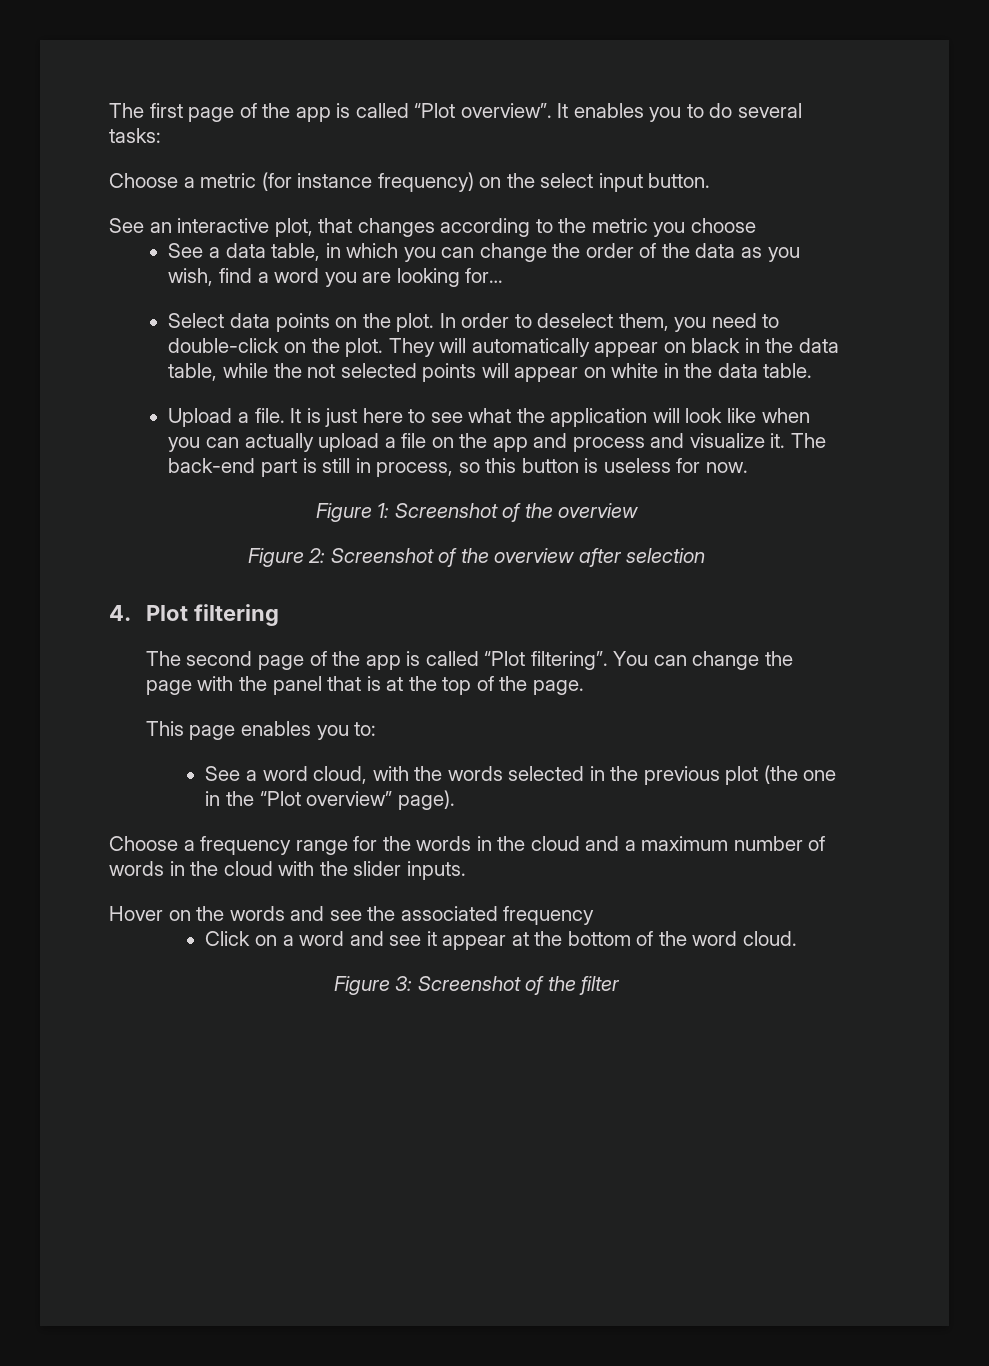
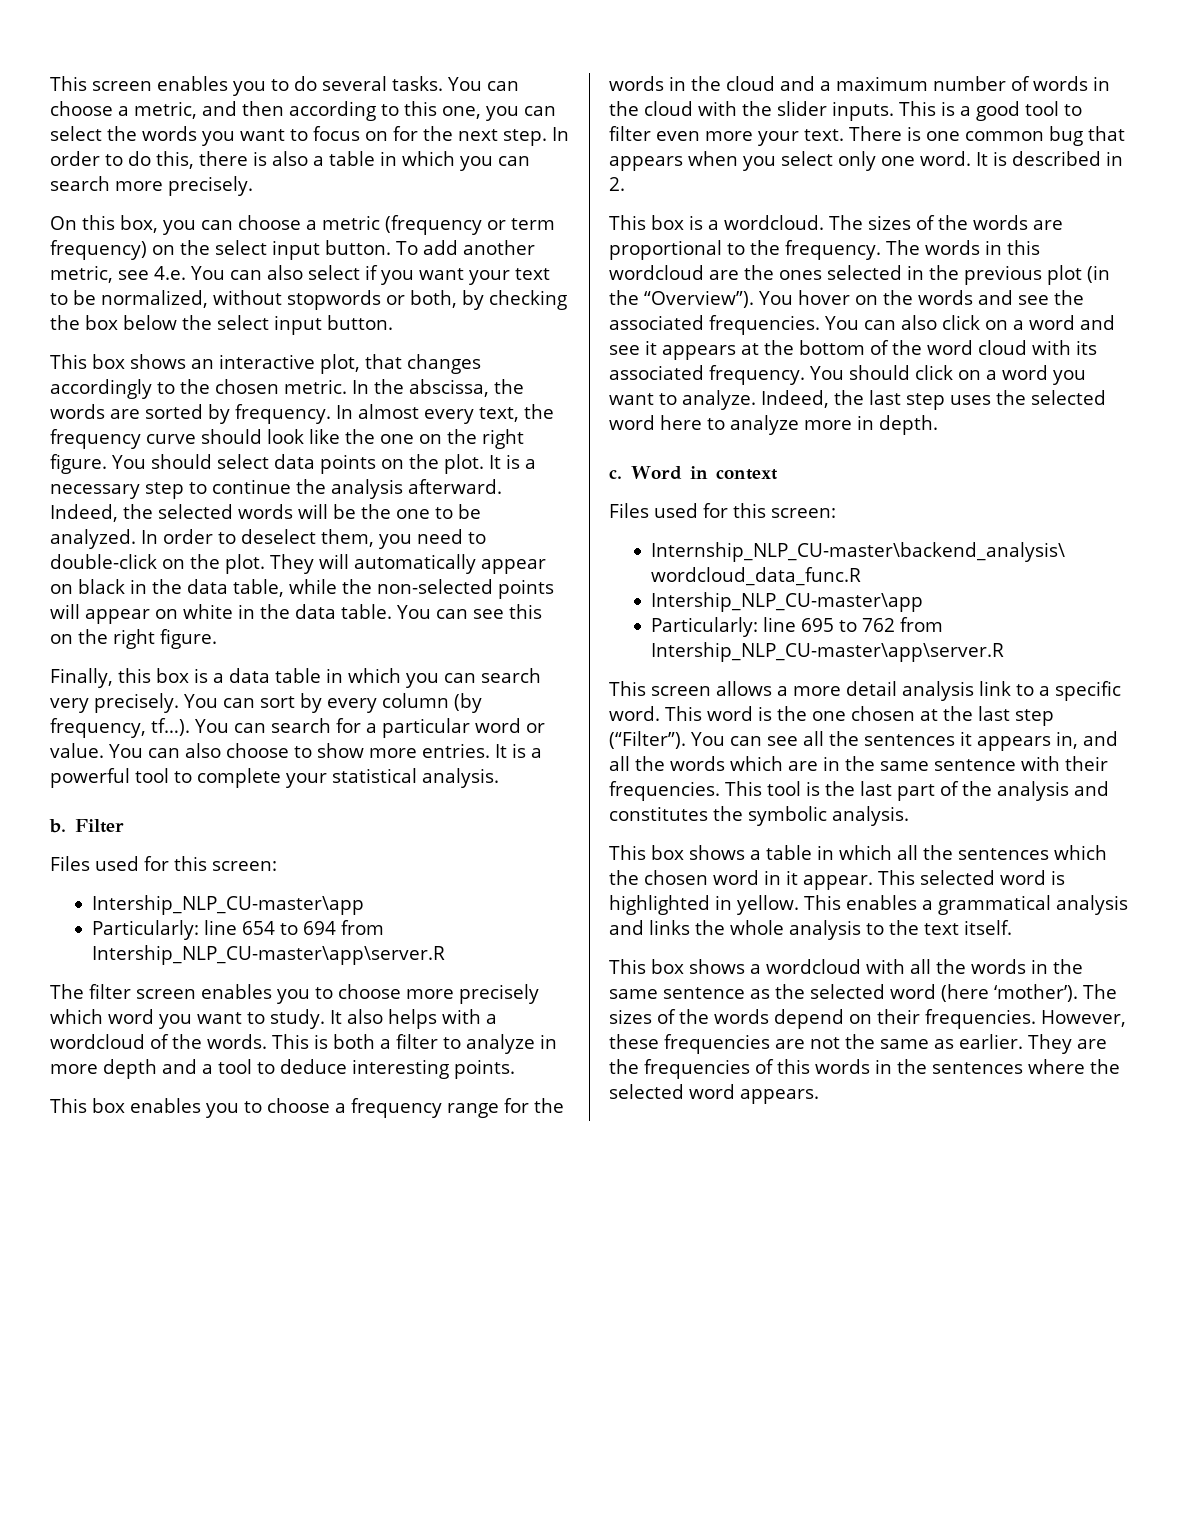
- The first page of the app is called “Plot overview”. It enables you to do several tasks:
- Choose a metric (for instance frequency) on the select input button.
- See an interactive plot, that changes according to the metric you choose
- See a data table, in which you can change the order of the data as you wish, find a word you are looking for…
- Select data points on the plot.
+ This screen enables you to do several tasks. You can choose a metric, and then according to this one, you can select the words you want to focus on for the next step. In order to do this, there is also a table in which you can search more precisely.
+ On this box, you can choose a metric (frequency or term frequency) on the select input button. To add another metric, see 4.e. You can also select if you want your text to be normalized, without stopwords or both, by checking the box below the select input button.
+ This box shows an interactive plot, that changes accordingly to the chosen metric. In the abscissa, the words are sorted by frequency. In almost every text, the frequency curve should look like the one on the right figure. You should select data points on the plot.
+ It is a necessary step to continue the analysis afterward. Indeed, the selected words will be the one to be analyzed.
- They will automatically appear on black in the data table, while the not selected points will appear on white in the data table.
- Upload a file. It is just here to see what the application will look like when you can actually upload a file on the app and process and visualize it. The back-end part is still in process, so this button is useless for now.
- Figure 1: Screenshot of the overview
- Figure 2: Screenshot of the overview after selection
- 4. Plot filtering
- The second page of the app is called “Plot filtering”. You can change the page with the panel that is at the top of the page.
- This page enables you to:
- See a word cloud, with the words selected in the previous plot (the one in the “Plot overview” page).
- Choose a frequency range for the words in the cloud and a maximum number of words in the cloud with the slider inputs.
- Hover on the words and see the associated frequency
- Click on a word and see it appear at the bottom of the word cloud.
- Figure 3: Screenshot of the filter
+ They will automatically appear on black in the data table, while the non-selected points will appear on white in the data table. You can see this on the right figure.
+ Finally, this box is a data table in which you can search very precisely. You can sort by every column (by frequency, tf…). You can search for a particular word or value. You can also choose to show more entries. It is a powerful tool to complete your statistical analysis.
+ b. Filter
+ Files used for this screen:
+ Intership_NLP_CU-master\app
+ Particularly: line 654 to 694 from Intership_NLP_CU-master\app\server.R
+ The filter screen enables you to choose more precisely which word you want to study. It also helps with a wordcloud of the words. This is both a filter to analyze in more depth and a tool to deduce interesting points.
+ This box enables you to choose a frequency range for the words in the cloud and a maximum number of words in the cloud with the slider inputs. This is a good tool to filter even more your text. There is one common bug that appears when you select only one word. It is described in 2.
+ This box is a wordcloud. The sizes of the words are proportional to the frequency. The words in this wordcloud are the ones selected in the previous plot (in the “Overview”). You hover on the words and see the associated frequencies. You can also click on a word and see it appears at the bottom of the word cloud with its associated frequency. You should click on a word you want to analyze. Indeed, the last step uses the selected word here to analyze more in depth.
+ c. Word in context
+ Files used for this screen:
+ Internship_NLP_CU-master\backend_analysis\ wordcloud_data_func.R
+ Intership_NLP_CU-master\app
+ Particularly: line 695 to 762 from Intership_NLP_CU-master\app\server.R
+ This screen allows a more detail analysis link to a specific word. This word is the one chosen at the last step (“Filter”). You can see all the sentences it appears in, and all the words which are in the same sentence with their frequencies. This tool is the last part of the analysis and constitutes the symbolic analysis.
+ This box shows a table in which all the sentences which the chosen word in it appear. This selected word is highlighted in yellow. This enables a grammatical analysis and links the whole analysis to the text itself.
+ This box shows a wordcloud with all the words in the same sentence as the selected word (here ‘mother’). The sizes of the words depend on their frequencies. However, these frequencies are not the same as earlier. They are the frequencies of this words in the sentences where the selected word appears.

